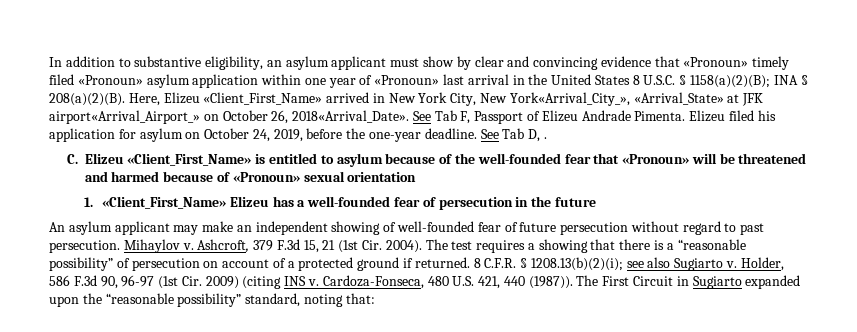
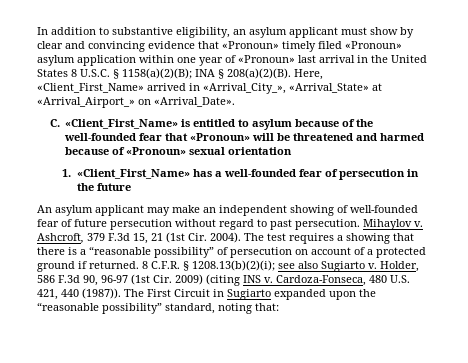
- Here, Elizeu «Client_First_Name» arrived in New York City, New York«Arrival_City_», «Arrival_State» at JFK airport«Arrival_Airport_» on October 26, 2018«Arrival_Date». See Tab F, Passport of Elizeu Andrade Pimenta. Elizeu filed his application for asylum on October 24, 2019, before the one-year deadline. See Tab D, .
+ Here, «Client_First_Name» arrived in «Arrival_City_», «Arrival_State» at «Arrival_Airport_» on «Arrival_Date».
- C. Elizeu «Client_First_Name» is entitled to asylum because of the well-founded fear that «Pronoun» will be threatened and harmed because of «Pronoun» sexual orientation
+ C. «Client_First_Name» is entitled to asylum because of the well-founded fear that «Pronoun» will be threatened and harmed because of «Pronoun» sexual orientation
- 1. «Client_First_Name» Elizeu has a well-founded fear of persecution in the future
+ 1. «Client_First_Name» has a well-founded fear of persecution in the future

